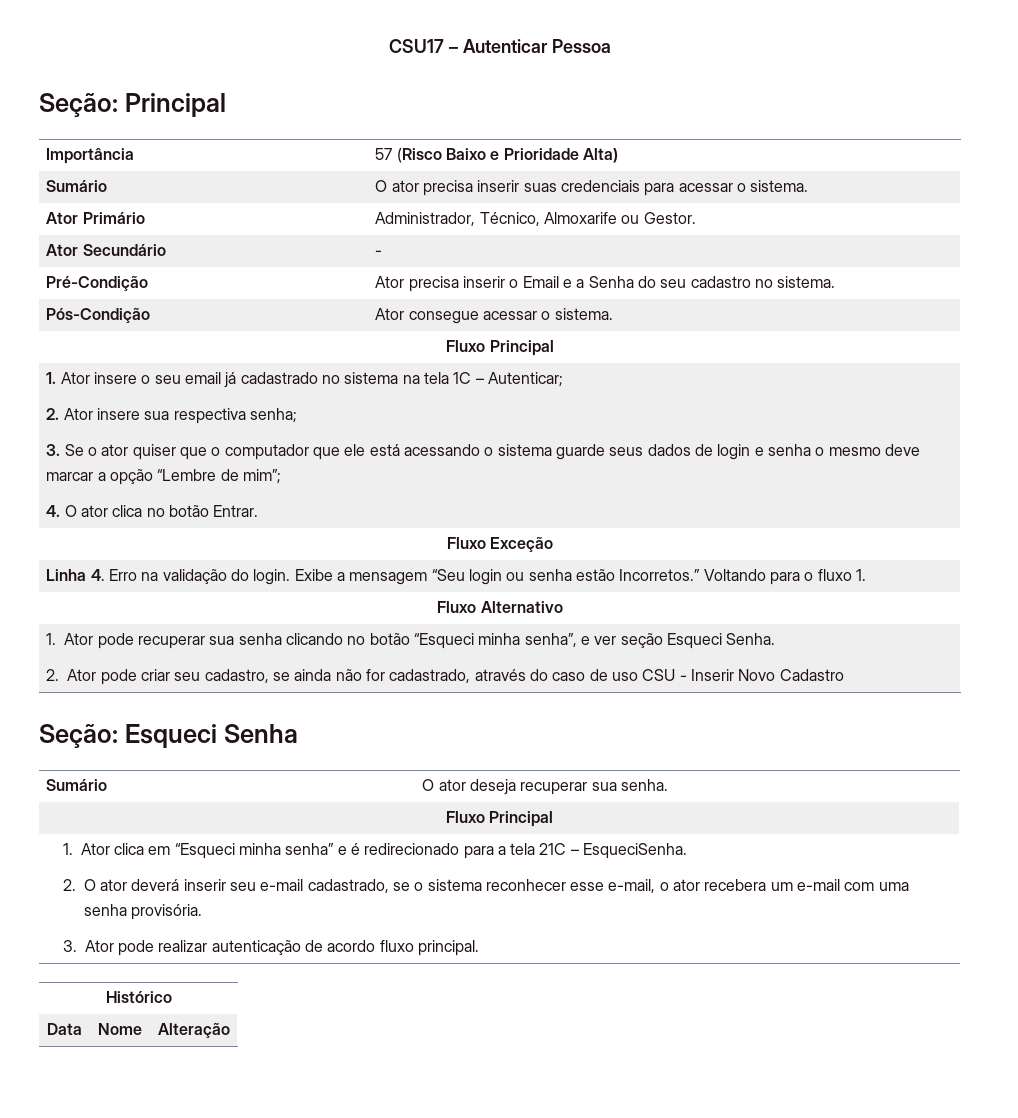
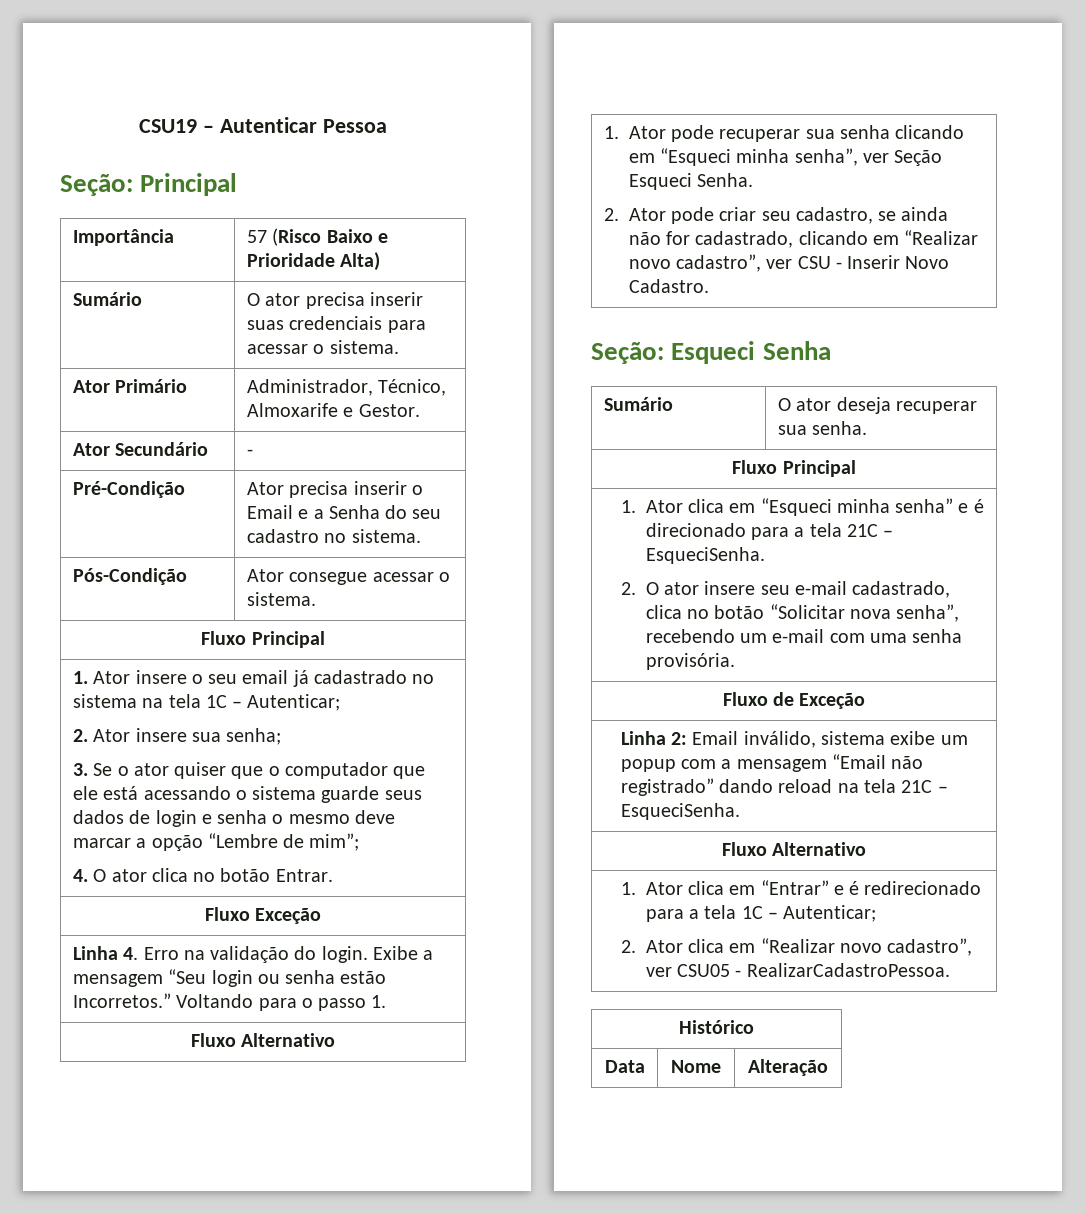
- CSU17 – Autenticar Pessoa
+ CSU19 – Autenticar Pessoa
- Ator Primário | Administrador, Técnico, Almoxarife ou Gestor.
+ Ator Primário | Administrador, Técnico, Almoxarife e Gestor.
- 2. Ator insere sua respectiva senha;
+ 2. Ator insere sua senha;
- Linha 4. Erro na validação do login. Exibe a mensagem “Seu login ou senha estão Incorretos.” Voltando para o fluxo 1.
+ Linha 4. Erro na validação do login. Exibe a mensagem “Seu login ou senha estão Incorretos.” Voltando para o passo 1.
- 1. Ator pode recuperar sua senha clicando no botão “Esqueci minha senha”, e ver seção Esqueci Senha.
- 2. Ator pode criar seu cadastro, se ainda não for cadastrado, através do caso de uso CSU - Inserir Novo Cadastro
+ 1. Ator pode recuperar sua senha clicando em “Esqueci minha senha”, ver Seção Esqueci Senha.
+ 2. Ator pode criar seu cadastro, se ainda não for cadastrado, clicando em “Realizar novo cadastro”, ver CSU - Inserir Novo Cadastro.
- 1. Ator clica em “Esqueci minha senha” e é redirecionado para a tela 21C – EsqueciSenha.
+ 1. Ator clica em “Esqueci minha senha” e é direcionado para a tela 21C – EsqueciSenha.
- 2. O ator deverá inserir seu e-mail cadastrado, se o sistema reconhecer esse e-mail, o ator recebera um e-mail com uma senha provisória.
+ 2. O ator insere seu e-mail cadastrado, clica no botão “Solicitar nova senha”, recebendo um e-mail com uma senha provisória.
- 3. Ator pode realizar autenticação de acordo fluxo principal.
+ Fluxo de Exceção
+ Linha 2: Email inválido, sistema exibe um popup com a mensagem “Email não registrado” dando reload na tela 21C – EsqueciSenha.
+ Fluxo Alternativo
+ 1. Ator clica em “Entrar” e é redirecionado para a tela 1C – Autenticar;
+ 2. Ator clica em “Realizar novo cadastro”, ver CSU05 - RealizarCadastroPessoa.

